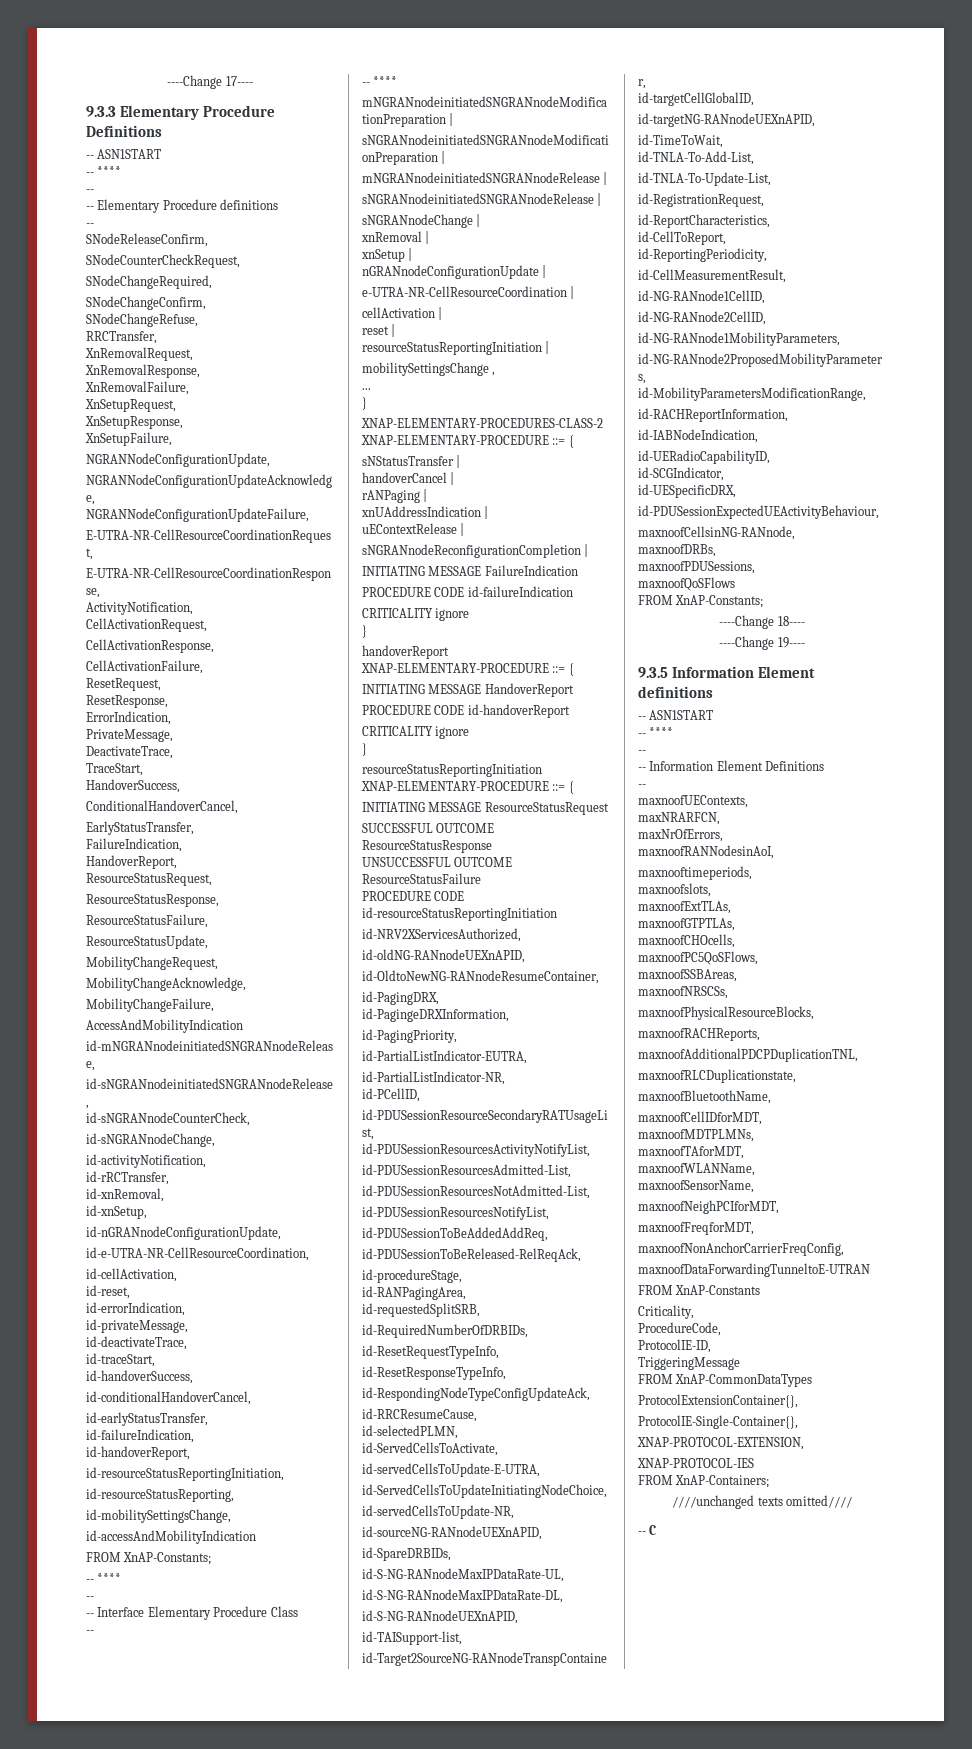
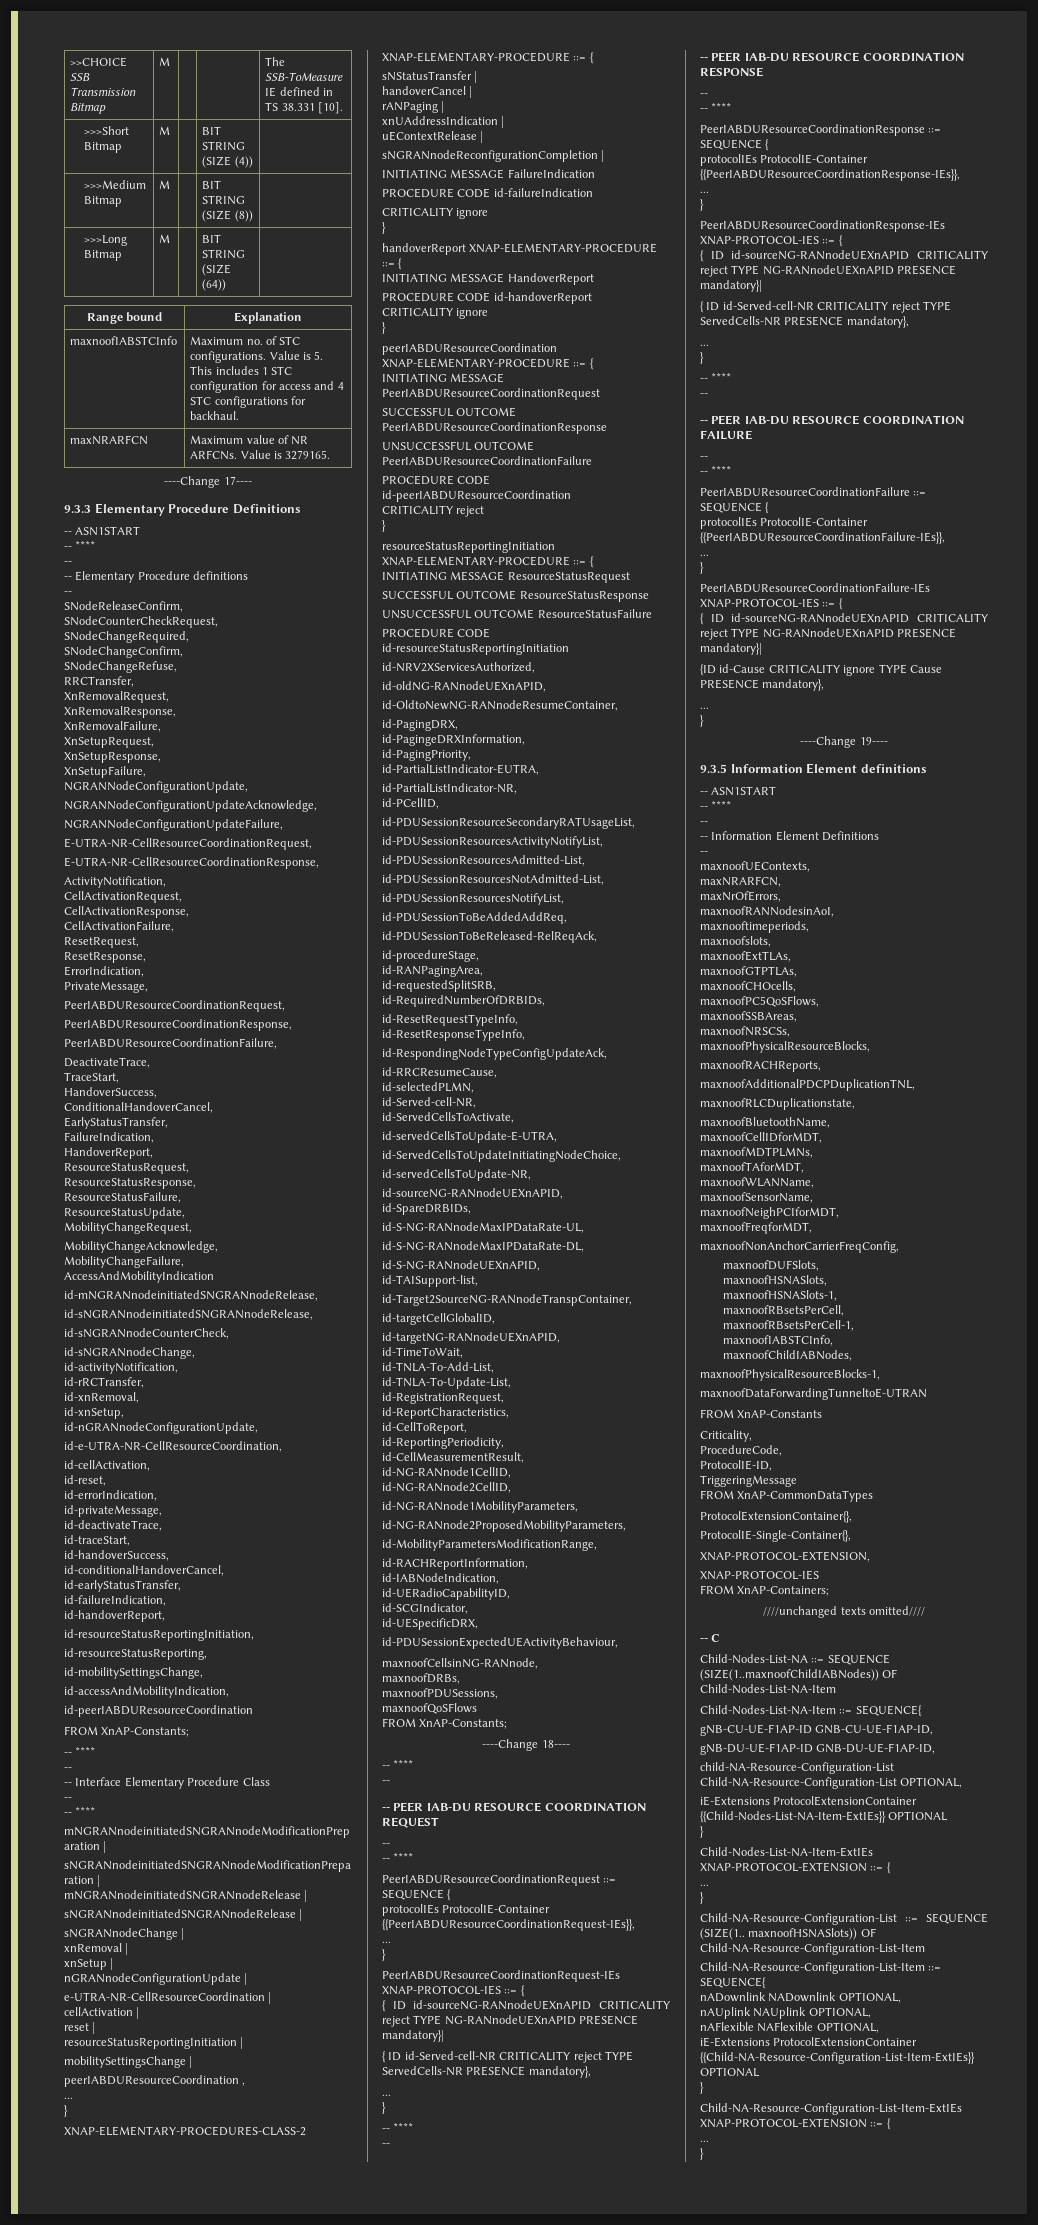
+ >>CHOICE SSB Transmission Bitmap | M | | | The SSB-ToMeasure IE defined in TS 38.331 [10].
+ >>>Short Bitmap | M | | BIT STRING (SIZE (4)) |
+ >>>Medium Bitmap | M | | BIT STRING (SIZE (8)) |
+ >>>Long Bitmap | M | | BIT STRING (SIZE (64)) |
+ Range bound | Explanation
+ maxnoofIABSTCInfo | Maximum no. of STC configurations. Value is 5. This includes 1 STC configuration for access and 4 STC configurations for backhaul.
+ maxNRARFCN | Maximum value of NR ARFCNs. Value is 3279165.
+ PeerIABDUResourceCoordinationRequest,
+ PeerIABDUResourceCoordinationResponse,
+ PeerIABDUResourceCoordinationFailure,
- id-accessAndMobilityIndication
+ id-accessAndMobilityIndication,
+ id-peerIABDUResourceCoordination
- mobilitySettingsChange ,
+ mobilitySettingsChange |
+ peerIABDUResourceCoordination ,
+ peerIABDUResourceCoordination XNAP-ELEMENTARY-PROCEDURE ::= {
+ INITIATING MESSAGE PeerIABDUResourceCoordinationRequest
+ SUCCESSFUL OUTCOME PeerIABDUResourceCoordinationResponse
+ UNSUCCESSFUL OUTCOME PeerIABDUResourceCoordinationFailure
+ PROCEDURE CODE id-peerIABDUResourceCoordination
+ CRITICALITY reject
+ }
+ id-Served-cell-NR,
  ----Change 18----
+ -- ****
+ --
+ -- PEER IAB-DU RESOURCE COORDINATION REQUEST
+ --
+ -- ****
+ PeerIABDUResourceCoordinationRequest ::= SEQUENCE {
+ protocolIEs ProtocolIE-Container {{PeerIABDUResourceCoordinationRequest-IEs}},
+ ...
+ }
+ PeerIABDUResourceCoordinationRequest-IEs XNAP-PROTOCOL-IES ::= {
+ { ID id-sourceNG-RANnodeUEXnAPID CRITICALITY reject TYPE NG-RANnodeUEXnAPID PRESENCE mandatory}|
+ { ID id-Served-cell-NR CRITICALITY reject TYPE ServedCells-NR PRESENCE mandatory},
+ ...
+ }
+ -- ****
+ --
+ -- PEER IAB-DU RESOURCE COORDINATION RESPONSE
+ --
+ -- ****
+ PeerIABDUResourceCoordinationResponse ::= SEQUENCE {
+ protocolIEs ProtocolIE-Container {{PeerIABDUResourceCoordinationResponse-IEs}},
+ ...
+ }
+ PeerIABDUResourceCoordinationResponse-IEs XNAP-PROTOCOL-IES ::= {
+ { ID id-sourceNG-RANnodeUEXnAPID CRITICALITY reject TYPE NG-RANnodeUEXnAPID PRESENCE mandatory}|
+ { ID id-Served-cell-NR CRITICALITY reject TYPE ServedCells-NR PRESENCE mandatory},
+ ...
+ }
+ -- ****
+ --
+ -- PEER IAB-DU RESOURCE COORDINATION FAILURE
+ --
+ -- ****
+ PeerIABDUResourceCoordinationFailure ::= SEQUENCE {
+ protocolIEs ProtocolIE-Container {{PeerIABDUResourceCoordinationFailure-IEs}},
+ ...
+ }
+ PeerIABDUResourceCoordinationFailure-IEs XNAP-PROTOCOL-IES ::= {
+ { ID id-sourceNG-RANnodeUEXnAPID CRITICALITY reject TYPE NG-RANnodeUEXnAPID PRESENCE mandatory}|
+ {ID id-Cause CRITICALITY ignore TYPE Cause PRESENCE mandatory},
+ ...
+ }
+ maxnoofDUFSlots,
+ maxnoofHSNASlots,
+ maxnoofHSNASlots-1,
+ maxnoofRBsetsPerCell,
+ maxnoofRBsetsPerCell-1,
+ maxnoofIABSTCInfo,
+ maxnoofChildIABNodes,
+ maxnoofPhysicalResourceBlocks-1,
+ Child-Nodes-List-NA ::= SEQUENCE (SIZE(1..maxnoofChildIABNodes)) OF Child-Nodes-List-NA-Item
+ Child-Nodes-List-NA-Item ::= SEQUENCE{
+ gNB-CU-UE-F1AP-ID GNB-CU-UE-F1AP-ID,
+ gNB-DU-UE-F1AP-ID GNB-DU-UE-F1AP-ID,
+ child-NA-Resource-Configuration-List Child-NA-Resource-Configuration-List OPTIONAL,
+ iE-Extensions ProtocolExtensionContainer {{Child-Nodes-List-NA-Item-ExtIEs}} OPTIONAL
+ }
+ Child-Nodes-List-NA-Item-ExtIEs XNAP-PROTOCOL-EXTENSION ::= {
+ ...
+ }
+ Child-NA-Resource-Configuration-List ::= SEQUENCE (SIZE(1.. maxnoofHSNASlots)) OF Child-NA-Resource-Configuration-List-Item
+ Child-NA-Resource-Configuration-List-Item ::= SEQUENCE{
+ nADownlink NADownlink OPTIONAL,
+ nAUplink NAUplink OPTIONAL,
+ nAFlexible NAFlexible OPTIONAL,
+ iE-Extensions ProtocolExtensionContainer {{Child-NA-Resource-Configuration-List-Item-ExtIEs}} OPTIONAL
+ }
+ Child-NA-Resource-Configuration-List-Item-ExtIEs XNAP-PROTOCOL-EXTENSION ::= {
+ ...
+ }

